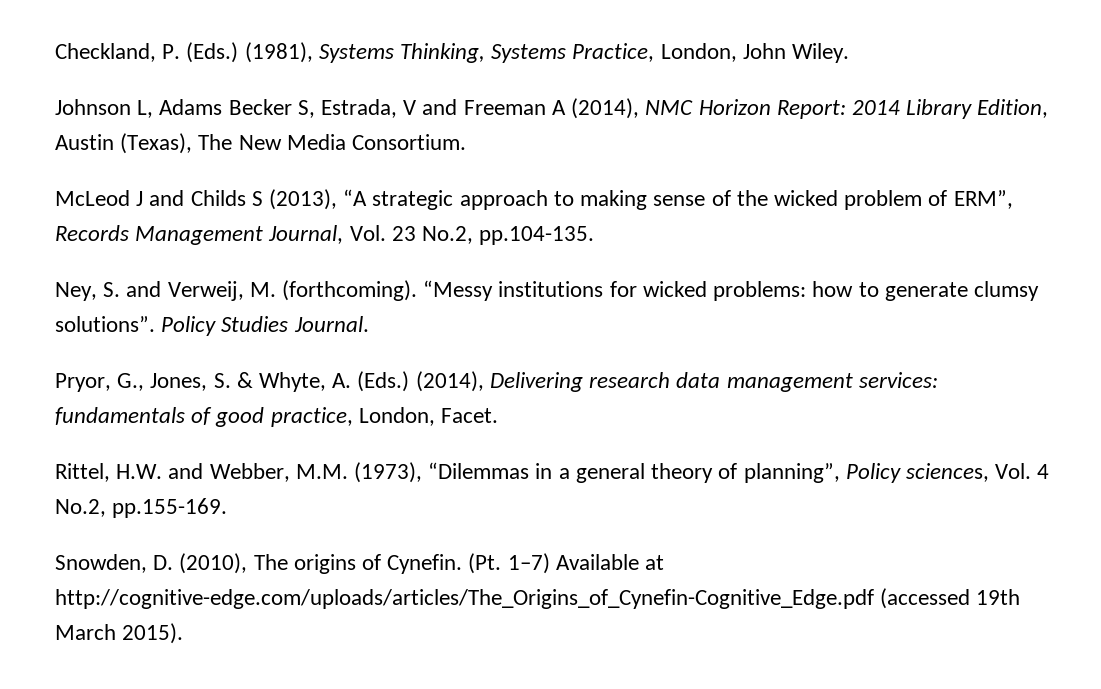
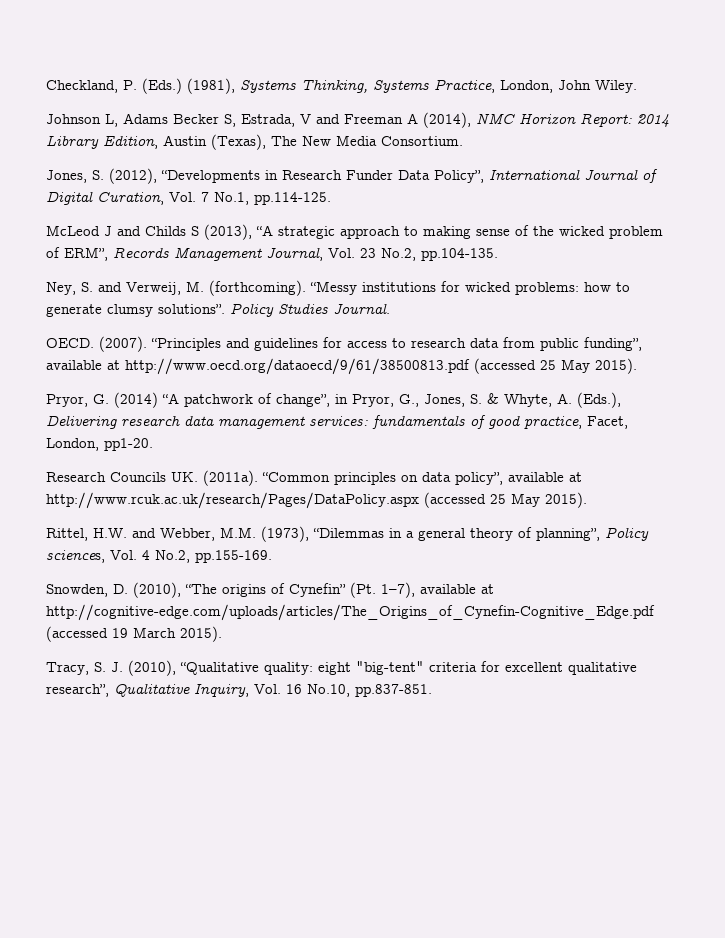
+ Jones, S. (2012), “Developments in Research Funder Data Policy”, International Journal of Digital Curation, Vol. 7 No.1, pp.114-125.
- Pryor, G., Jones, S. & Whyte, A. (Eds.) (2014), Delivering research data management services: fundamentals of good practice, London, Facet.
+ OECD. (2007). “Principles and guidelines for access to research data from public funding”, available at http://www.oecd.org/dataoecd/9/61/38500813.pdf (accessed 25 May 2015).
+ Pryor, G. (2014) “A patchwork of change”, in Pryor, G., Jones, S. & Whyte, A. (Eds.), Delivering research data management services: fundamentals of good practice, Facet, London, pp1-20.
+ Research Councils UK. (2011a). “Common principles on data policy”, available at http://www.rcuk.ac.uk/research/Pages/DataPolicy.aspx (accessed 25 May 2015).
- Snowden, D. (2010), The origins of Cynefin. (Pt. 1–7) Available at http://cognitive-edge.com/uploads/articles/The_Origins_of_Cynefin-Cognitive_Edge.pdf (accessed 19th March 2015).
+ Snowden, D. (2010), “The origins of Cynefin” (Pt. 1–7), available at http://cognitive-edge.com/uploads/articles/The_Origins_of_Cynefin-Cognitive_Edge.pdf (accessed 19 March 2015).
+ Tracy, S. J. (2010), “Qualitative quality: eight "big-tent" criteria for excellent qualitative research”, Qualitative Inquiry, Vol. 16 No.10, pp.837-851.

